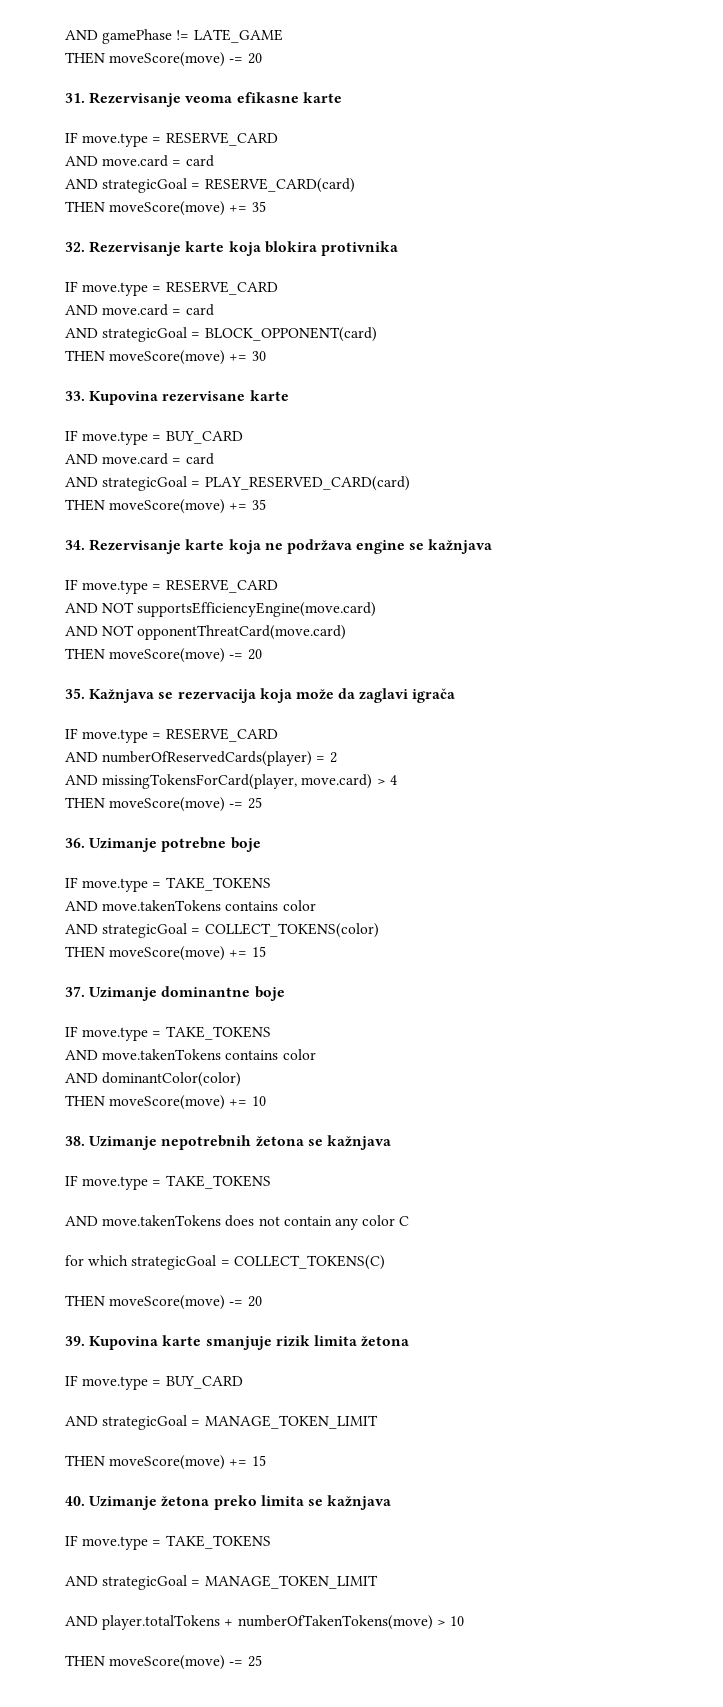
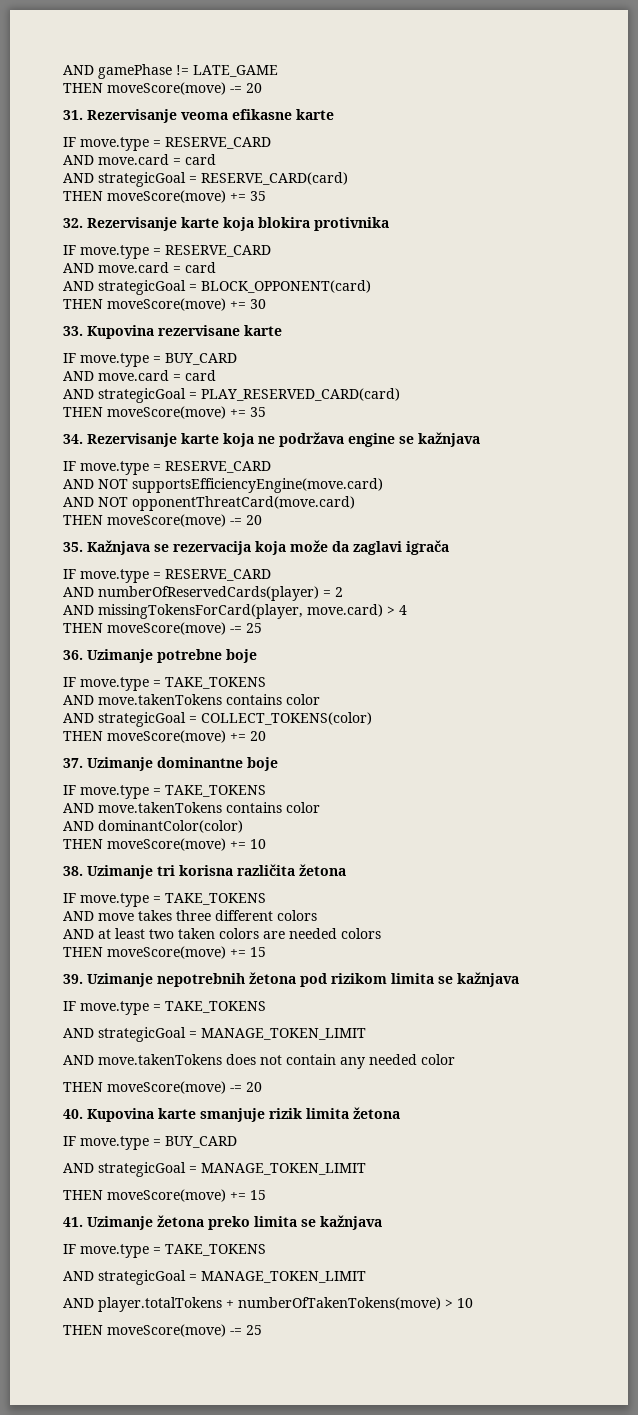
  AND strategicGoal = COLLECT_TOKENS(color)
- THEN moveScore(move) += 15
+ THEN moveScore(move) += 20
- 38. Uzimanje nepotrebnih žetona se kažnjava
+ 38. Uzimanje tri korisna različita žetona
  IF move.type = TAKE_TOKENS
+ AND move takes three different colors
+ AND at least two taken colors are needed colors
+ THEN moveScore(move) += 15
+ 39. Uzimanje nepotrebnih žetona pod rizikom limita se kažnjava
+ IF move.type = TAKE_TOKENS
+ AND strategicGoal = MANAGE_TOKEN_LIMIT
- AND move.takenTokens does not contain any color C
- for which strategicGoal = COLLECT_TOKENS(C)
+ AND move.takenTokens does not contain any needed color
  THEN moveScore(move) -= 20
- 39. Kupovina karte smanjuje rizik limita žetona
+ 40. Kupovina karte smanjuje rizik limita žetona
- 40. Uzimanje žetona preko limita se kažnjava
+ 41. Uzimanje žetona preko limita se kažnjava

